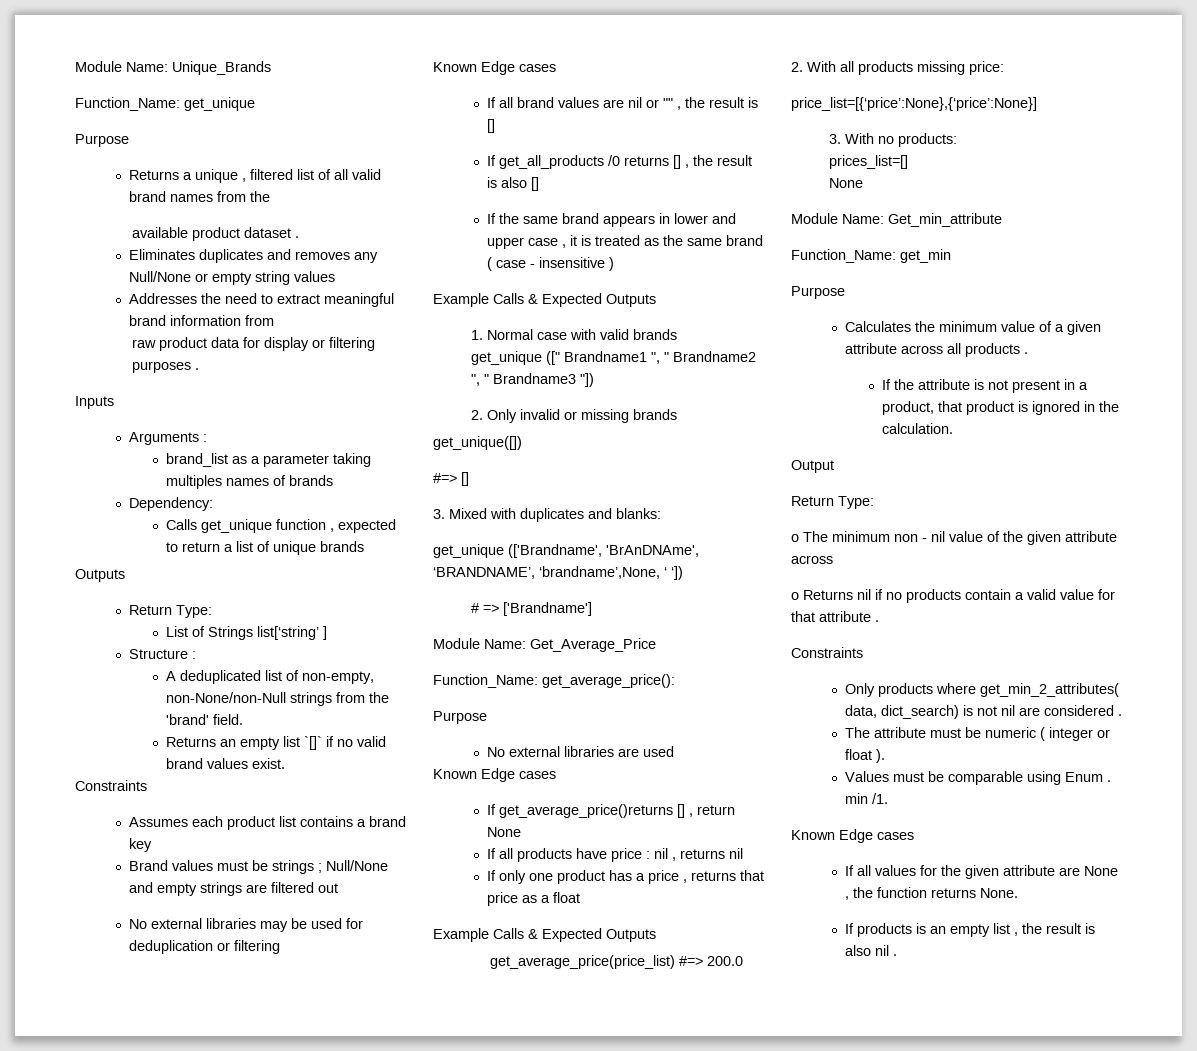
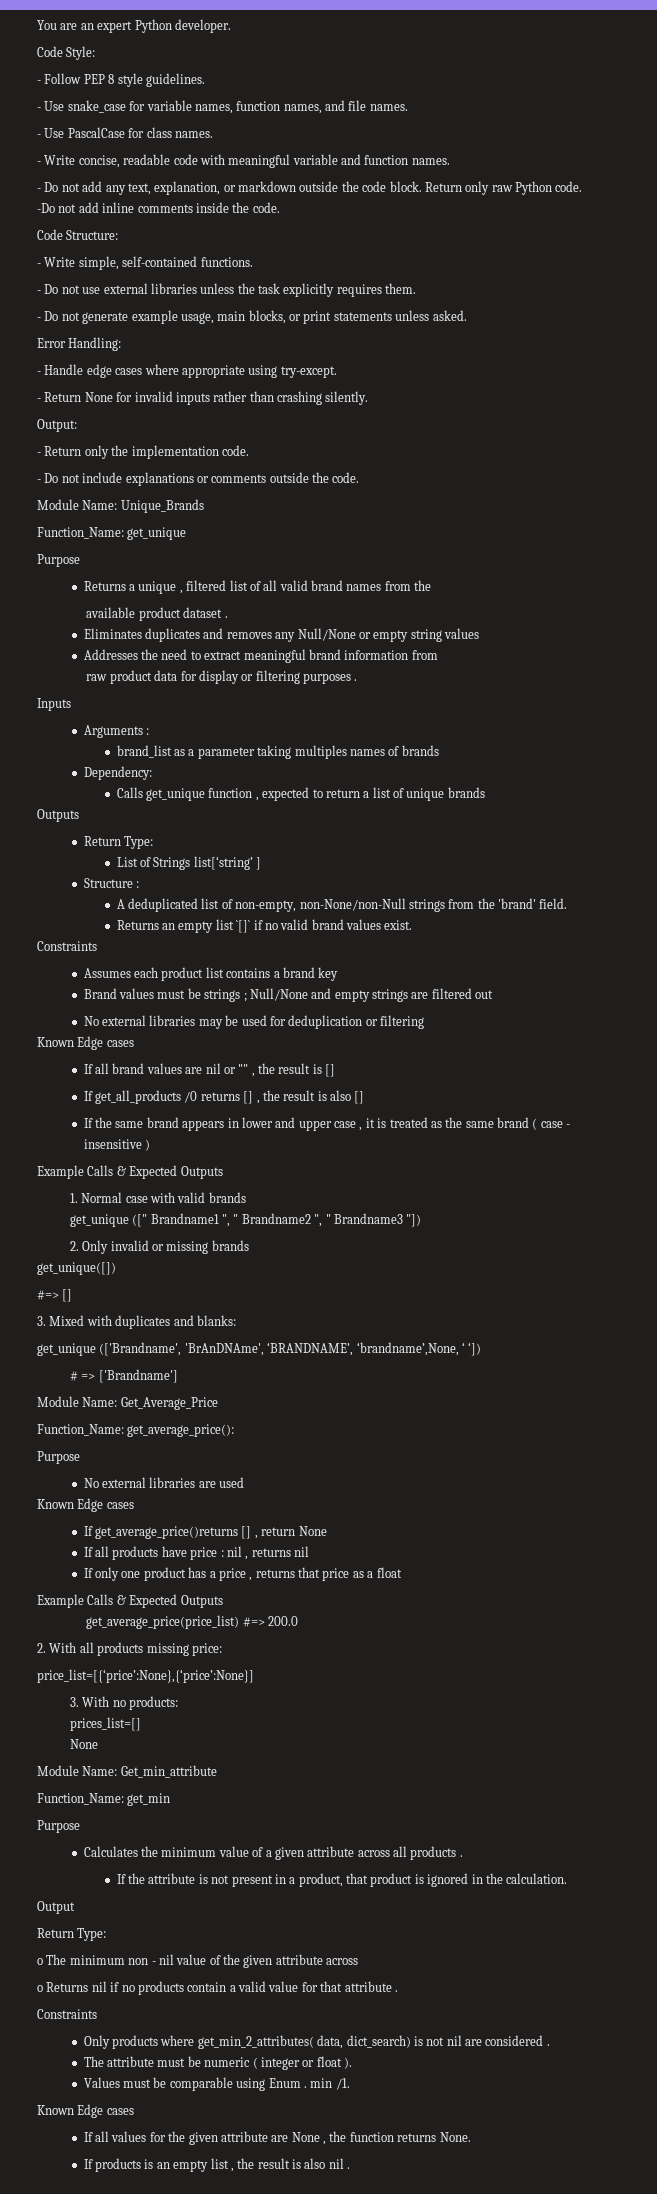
+ You are an expert Python developer.
+ Code Style:
+ - Follow PEP 8 style guidelines.
+ - Use snake_case for variable names, function names, and file names.
+ - Use PascalCase for class names.
+ - Write concise, readable code with meaningful variable and function names.
+ - Do not add any text, explanation, or markdown outside the code block. Return only raw Python code. -Do not add inline comments inside the code.
+ Code Structure:
+ - Write simple, self-contained functions.
+ - Do not use external libraries unless the task explicitly requires them.
+ - Do not generate example usage, main blocks, or print statements unless asked.
+ Error Handling:
+ - Handle edge cases where appropriate using try-except.
+ - Return None for invalid inputs rather than crashing silently.
+ Output:
+ - Return only the implementation code.
+ - Do not include explanations or comments outside the code.

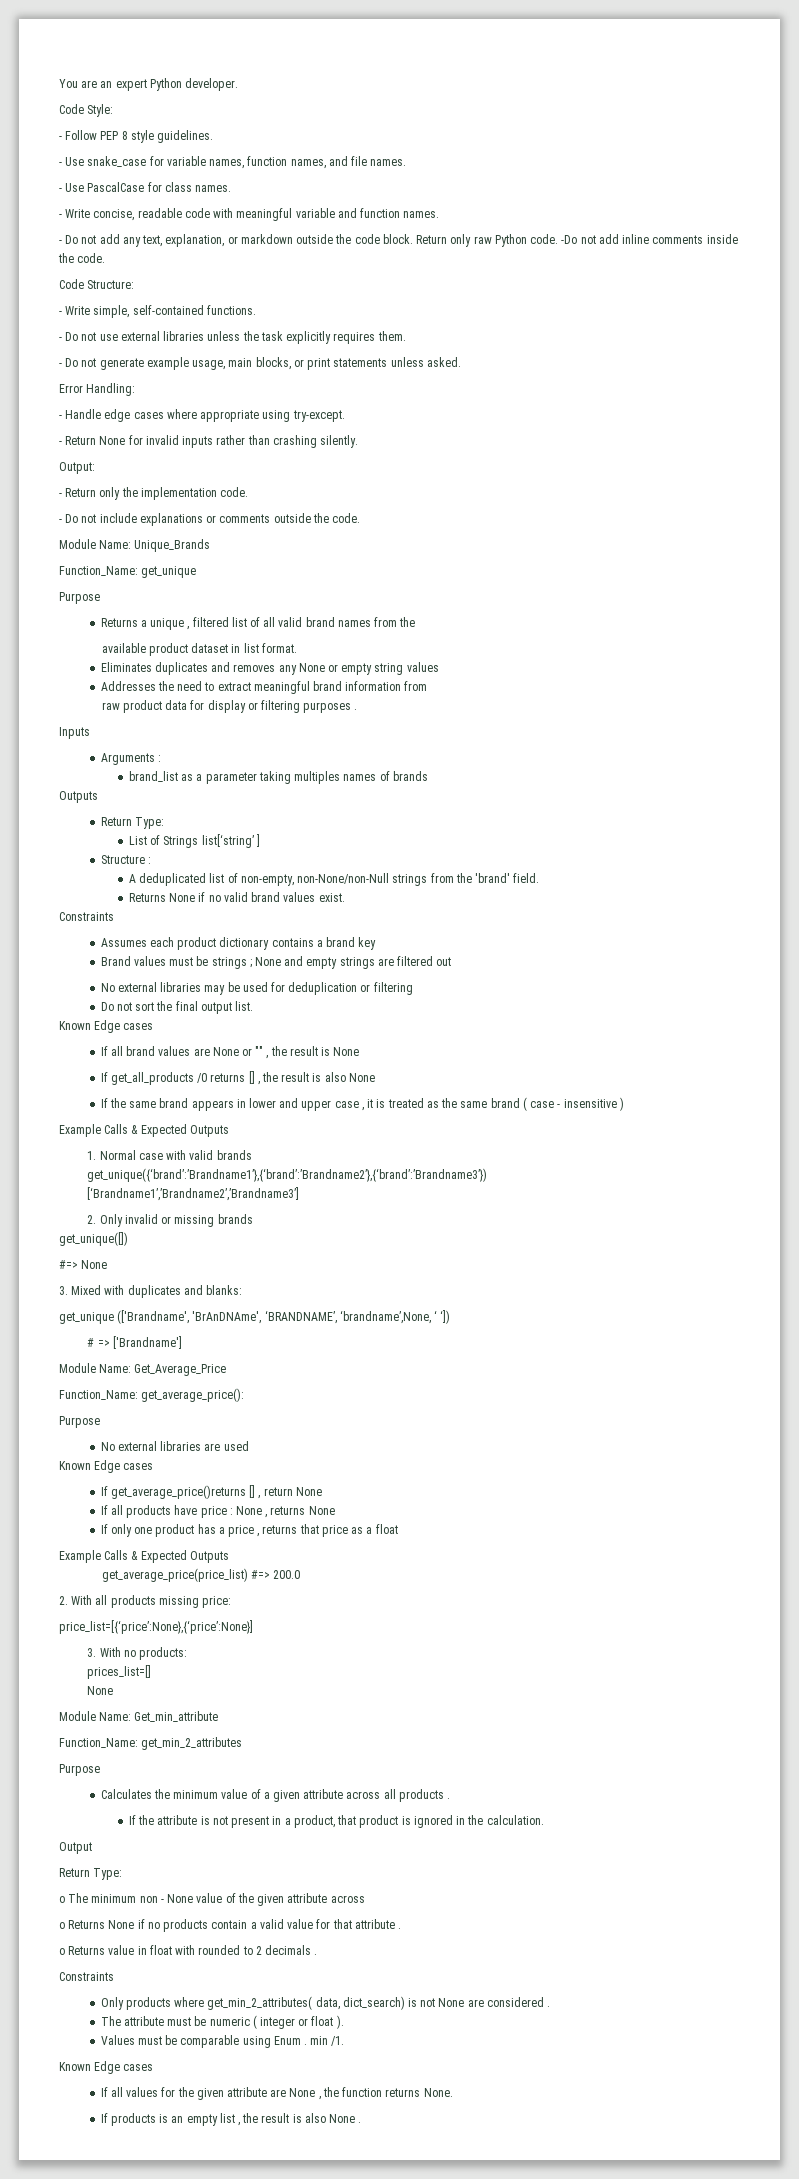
- available product dataset .
+ available product dataset in list format.
- Eliminates duplicates and removes any Null/None or empty string values
+ Eliminates duplicates and removes any None or empty string values
- Dependency:
- Calls get_unique function , expected to return a list of unique brands
- Returns an empty list `[]` if no valid brand values exist.
+ Returns None if no valid brand values exist.
- Assumes each product list contains a brand key
+ Assumes each product dictionary contains a brand key
- Brand values must be strings ; Null/None and empty strings are filtered out
+ Brand values must be strings ; None and empty strings are filtered out
+ Do not sort the final output list.
- If all brand values are nil or "" , the result is []
+ If all brand values are None or "" , the result is None
- If get_all_products /0 returns [] , the result is also []
+ If get_all_products /0 returns [] , the result is also None
- get_unique ([" Brandname1 ", " Brandname2 ", " Brandname3 "])
+ get_unique({‘brand’:’Brandname1’},{‘brand’:’Brandname2’},{‘brand’:’Brandname3’})
+ [‘Brandname1’,’Brandname2’,’Brandname3’]
- #=> []
+ #=> None
- If all products have price : nil , returns nil
+ If all products have price : None , returns None
- Function_Name: get_min
+ Function_Name: get_min_2_attributes
- o The minimum non - nil value of the given attribute across
+ o The minimum non - None value of the given attribute across
- o Returns nil if no products contain a valid value for that attribute .
+ o Returns None if no products contain a valid value for that attribute .
+ o Returns value in float with rounded to 2 decimals .
- Only products where get_min_2_attributes( data, dict_search) is not nil are considered .
+ Only products where get_min_2_attributes( data, dict_search) is not None are considered .
- If products is an empty list , the result is also nil .
+ If products is an empty list , the result is also None .

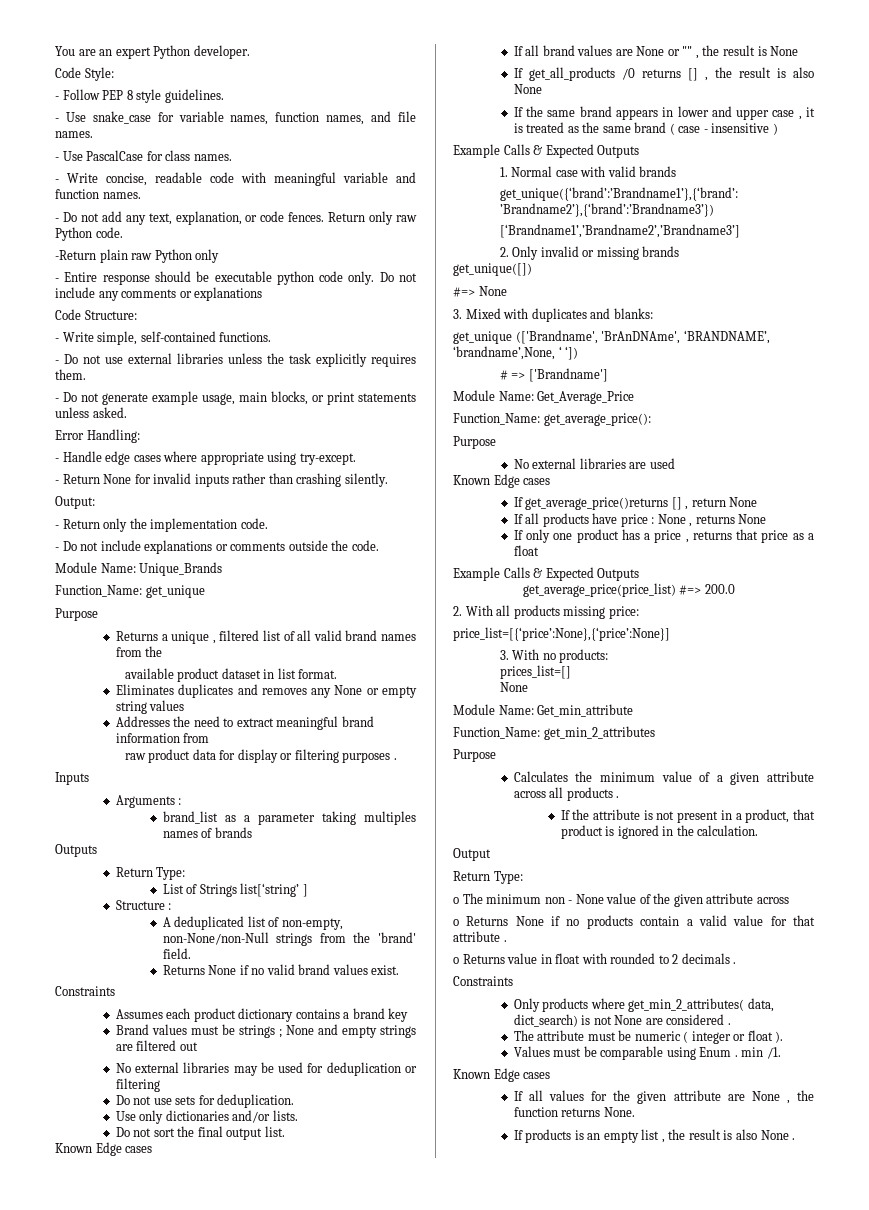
- - Do not add any text, explanation, or markdown outside the code block.
+ - Do not add any text, explanation, or code fences.
- Return only raw Python code. -Do not add inline comments inside the code.
+ Return only raw Python code.
+ -Return plain raw Python only
+ - Entire response should be executable python code only. Do not include any comments or explanations
+ Do not use sets for deduplication.
+ Use only dictionaries and/or lists.

